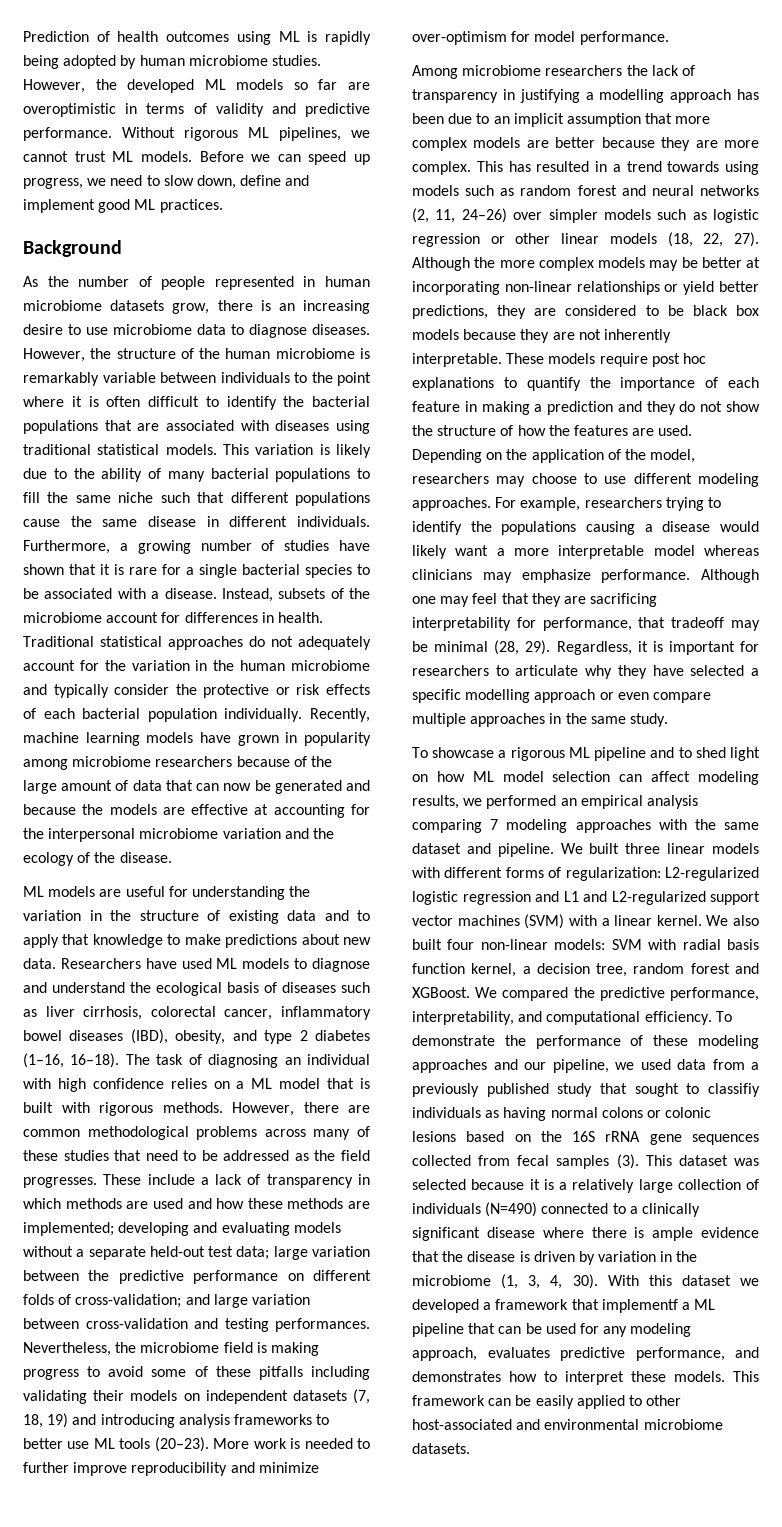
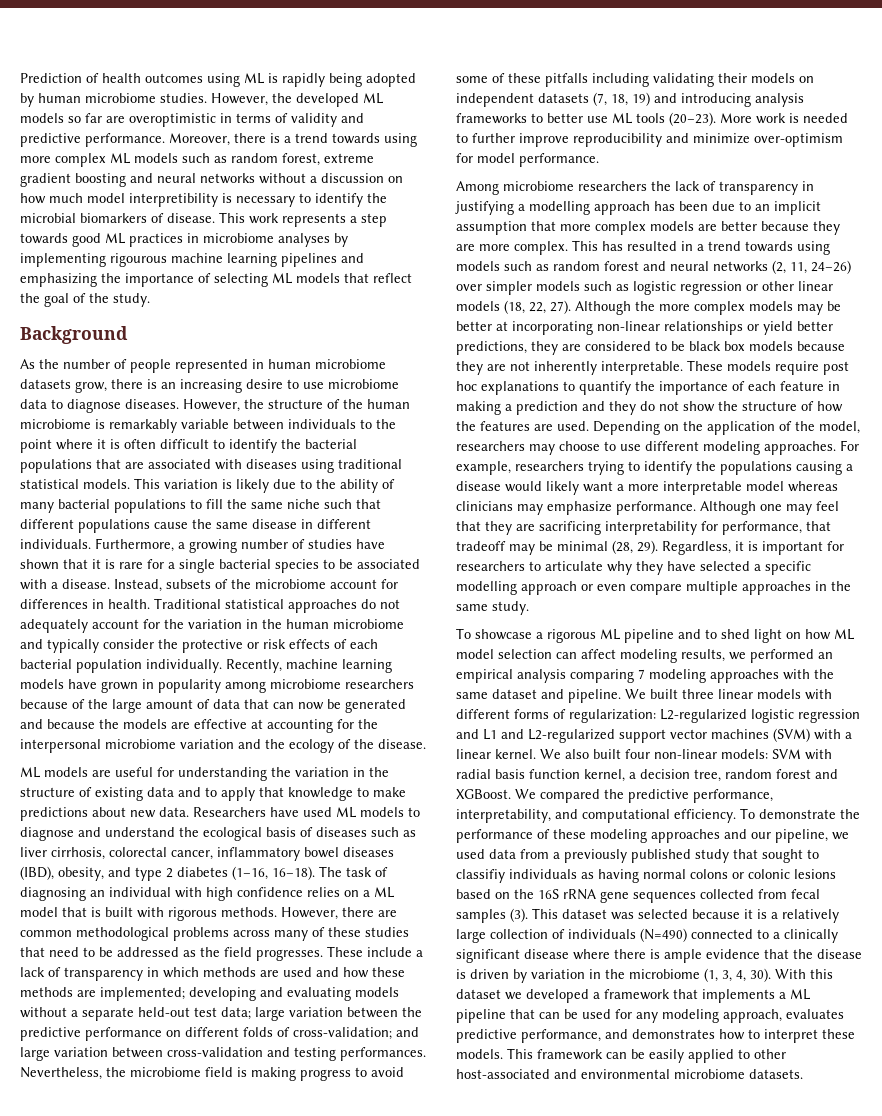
- Without rigorous ML pipelines, we cannot trust ML models. Before we can speed up progress, we need to slow down, define and implement good ML practices.
+ Moreover, there is a trend towards using more complex ML models such as random forest, extreme gradient boosting and neural networks without a discussion on how much model interpretibility is necessary to identify the microbial biomarkers of disease. This work represents a step towards good ML practices in microbiome analyses by implementing rigourous machine learning pipelines and emphasizing the importance of selecting ML models that reflect the goal of the study.
- With this dataset we developed a framework that implementf a ML pipeline that can be used for any modeling approach, evaluates predictive performance, and demonstrates how to interpret these models.
+ With this dataset we developed a framework that implements a ML pipeline that can be used for any modeling approach, evaluates predictive performance, and demonstrates how to interpret these models.

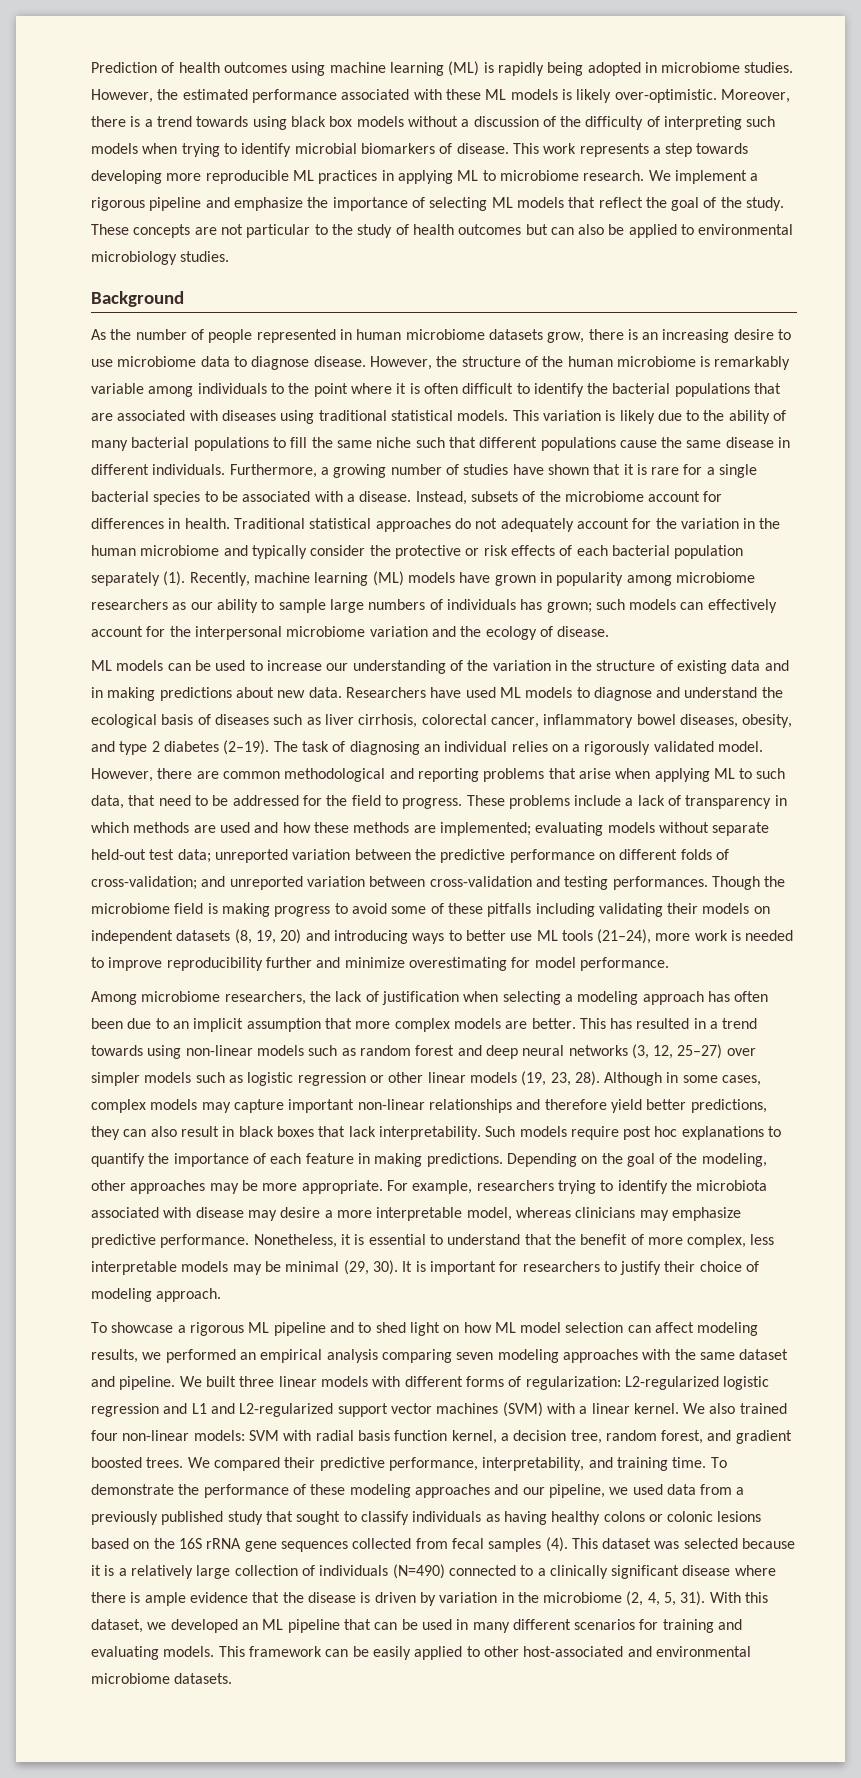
- Prediction of health outcomes using ML is rapidly being adopted by human microbiome studies.
+ Prediction of health outcomes using machine learning (ML) is rapidly being adopted in microbiome studies.
- However, the developed ML models so far are overoptimistic in terms of validity and predictive performance.
+ However, the estimated performance associated with these ML models is likely over-optimistic.
- Moreover, there is a trend towards using more complex ML models such as random forest, extreme gradient boosting and neural networks without a discussion on how much model interpretibility is necessary to identify the microbial biomarkers of disease.
+ Moreover, there is a trend towards using black box models without a discussion of the difficulty of interpreting such models when trying to identify microbial biomarkers of disease.
- This work represents a step towards good ML practices in microbiome analyses by implementing rigourous machine learning pipelines and emphasizing the importance of selecting ML models that reflect the goal of the study.
+ This work represents a step towards developing more reproducible ML practices in applying ML to microbiome research. We implement a rigorous pipeline and emphasize the importance of selecting ML models that reflect the goal of the study. These concepts are not particular to the study of health outcomes but can also be applied to environmental microbiology studies.
- As the number of people represented in human microbiome datasets grow, there is an increasing desire to use microbiome data to diagnose diseases.
+ As the number of people represented in human microbiome datasets grow, there is an increasing desire to use microbiome data to diagnose disease.
- However, the structure of the human microbiome is remarkably variable between individuals to the point where it is often difficult to identify the bacterial populations that are associated with diseases using traditional statistical models.
+ However, the structure of the human microbiome is remarkably variable among individuals to the point where it is often difficult to identify the bacterial populations that are associated with diseases using traditional statistical models.
- Traditional statistical approaches do not adequately account for the variation in the human microbiome and typically consider the protective or risk effects of each bacterial population individually.
+ Traditional statistical approaches do not adequately account for the variation in the human microbiome and typically consider the protective or risk effects of each bacterial population separately (1).
- Recently, machine learning models have grown in popularity among microbiome researchers because of the large amount of data that can now be generated and because the models are effective at accounting for the interpersonal microbiome variation and the ecology of the disease.
+ Recently, machine learning (ML) models have grown in popularity among microbiome researchers as our ability to sample large numbers of individuals has grown; such models can effectively account for the interpersonal microbiome variation and the ecology of disease.
- ML models are useful for understanding the variation in the structure of existing data and to apply that knowledge to make predictions about new data.
+ ML models can be used to increase our understanding of the variation in the structure of existing data and in making predictions about new data.
- Researchers have used ML models to diagnose and understand the ecological basis of diseases such as liver cirrhosis, colorectal cancer, inflammatory bowel diseases (IBD), obesity, and type 2 diabetes (1–16, 16–18).
+ Researchers have used ML models to diagnose and understand the ecological basis of diseases such as liver cirrhosis, colorectal cancer, inflammatory bowel diseases, obesity, and type 2 diabetes (2–19).
- The task of diagnosing an individual with high confidence relies on a ML model that is built with rigorous methods.
+ The task of diagnosing an individual relies on a rigorously validated model.
- However, there are common methodological problems across many of these studies that need to be addressed as the field progresses. These include a lack of transparency in which methods are used and how these methods are implemented; developing and evaluating models without a separate held-out test data; large variation between the predictive performance on different folds of cross-validation; and large variation between cross-validation and testing performances.
+ However, there are common methodological and reporting problems that arise when applying ML to such data, that need to be addressed for the field to progress. These problems include a lack of transparency in which methods are used and how these methods are implemented; evaluating models without separate held-out test data; unreported variation between the predictive performance on different folds of cross-validation; and unreported variation between cross-validation and testing performances.
- Nevertheless, the microbiome field is making progress to avoid some of these pitfalls including validating their models on independent datasets (7, 18, 19) and introducing analysis frameworks to better use ML tools (20–23). More work is needed to further improve reproducibility and minimize over-optimism for model performance.
+ Though the microbiome field is making progress to avoid some of these pitfalls including validating their models on independent datasets (8, 19, 20) and introducing ways to better use ML tools (21–24), more work is needed to improve reproducibility further and minimize overestimating for model performance.
- Among microbiome researchers the lack of transparency in justifying a modelling approach has been due to an implicit assumption that more complex models are better because they are more complex.
+ Among microbiome researchers, the lack of justification when selecting a modeling approach has often been due to an implicit assumption that more complex models are better.
- This has resulted in a trend towards using models such as random forest and neural networks (2, 11, 24–26) over simpler models such as logistic regression or other linear models (18, 22, 27). Although the more complex models may be better at incorporating non-linear relationships or yield better predictions, they are considered to be black box models because they are not inherently interpretable. These models require post hoc explanations to quantify the importance of each feature in making a prediction and they do not show the structure of how the features are used.
+ This has resulted in a trend towards using non-linear models such as random forest and deep neural networks (3, 12, 25–27) over simpler models such as logistic regression or other linear models (19, 23, 28). Although in some cases, complex models may capture important non-linear relationships and therefore yield better predictions, they can also result in black boxes that lack interpretability. Such models require post hoc explanations to quantify the importance of each feature in making predictions.
- Depending on the application of the model, researchers may choose to use different modeling approaches.
+ Depending on the goal of the modeling, other approaches may be more appropriate.
- For example, researchers trying to identify the populations causing a disease would likely want a more interpretable model whereas clinicians may emphasize performance. Although one may feel that they are sacrificing interpretability for performance, that tradeoff may be minimal (28, 29). Regardless, it is important for researchers to articulate why they have selected a specific modelling approach or even compare multiple approaches in the same study.
+ For example, researchers trying to identify the microbiota associated with disease may desire a more interpretable model, whereas clinicians may emphasize predictive performance. Nonetheless, it is essential to understand that the benefit of more complex, less interpretable models may be minimal (29, 30). It is important for researchers to justify their choice of modeling approach.
- To showcase a rigorous ML pipeline and to shed light on how ML model selection can affect modeling results, we performed an empirical analysis comparing 7 modeling approaches with the same dataset and pipeline.
+ To showcase a rigorous ML pipeline and to shed light on how ML model selection can affect modeling results, we performed an empirical analysis comparing seven modeling approaches with the same dataset and pipeline.
- We also built four non-linear models: SVM with radial basis function kernel, a decision tree, random forest and XGBoost.
+ We also trained four non-linear models: SVM with radial basis function kernel, a decision tree, random forest, and gradient boosted trees.
- We compared the predictive performance, interpretability, and computational efficiency.
+ We compared their predictive performance, interpretability, and training time.
- To demonstrate the performance of these modeling approaches and our pipeline, we used data from a previously published study that sought to classifiy individuals as having normal colons or colonic lesions based on the 16S rRNA gene sequences collected from fecal samples (3).
+ To demonstrate the performance of these modeling approaches and our pipeline, we used data from a previously published study that sought to classify individuals as having healthy colons or colonic lesions based on the 16S rRNA gene sequences collected from fecal samples (4).
- This dataset was selected because it is a relatively large collection of individuals (N=490) connected to a clinically significant disease where there is ample evidence that the disease is driven by variation in the microbiome (1, 3, 4, 30).
+ This dataset was selected because it is a relatively large collection of individuals (N=490) connected to a clinically significant disease where there is ample evidence that the disease is driven by variation in the microbiome (2, 4, 5, 31).
- With this dataset we developed a framework that implements a ML pipeline that can be used for any modeling approach, evaluates predictive performance, and demonstrates how to interpret these models.
+ With this dataset, we developed an ML pipeline that can be used in many different scenarios for training and evaluating models.

